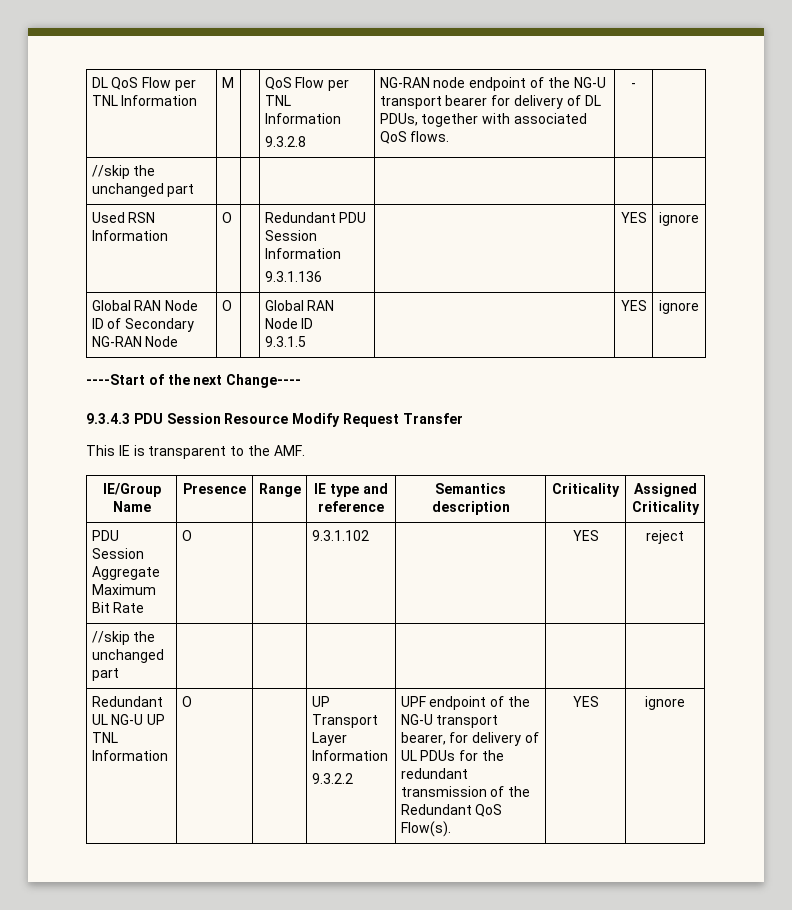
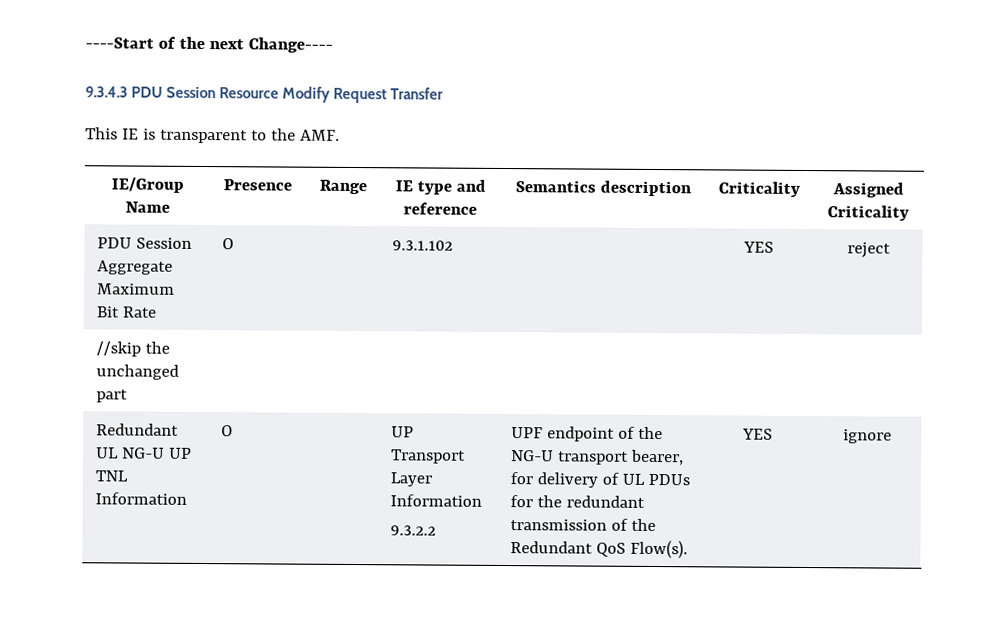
- DL QoS Flow per TNL Information | M | | QoS Flow per TNL Information
- 9.3.2.8 | NG-RAN node endpoint of the NG-U transport bearer for delivery of DL PDUs, together with associated QoS flows. | - |
- //skip the unchanged part | | | | | |
- Used RSN Information | O | | Redundant PDU Session Information
- 9.3.1.136 | | YES | ignore
- Global RAN Node ID of Secondary NG-RAN Node | O | | Global RAN Node ID
- 9.3.1.5 | | YES | ignore

